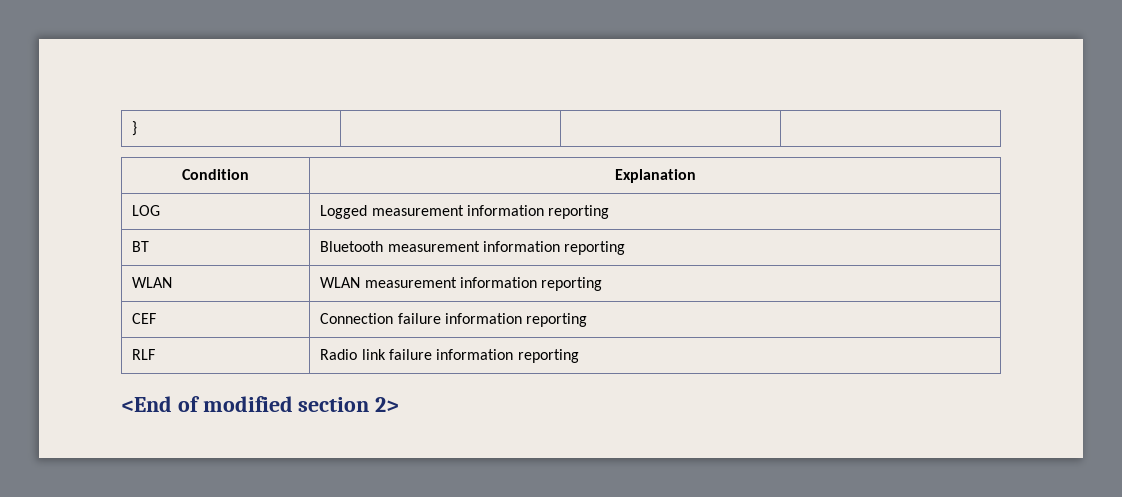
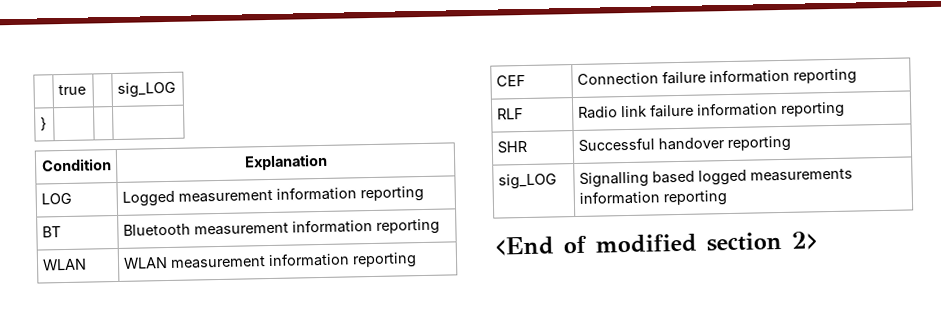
+ | true | | sig_LOG
+ SHR | Successful handover reporting
+ sig_LOG | Signalling based logged measurements information reporting

